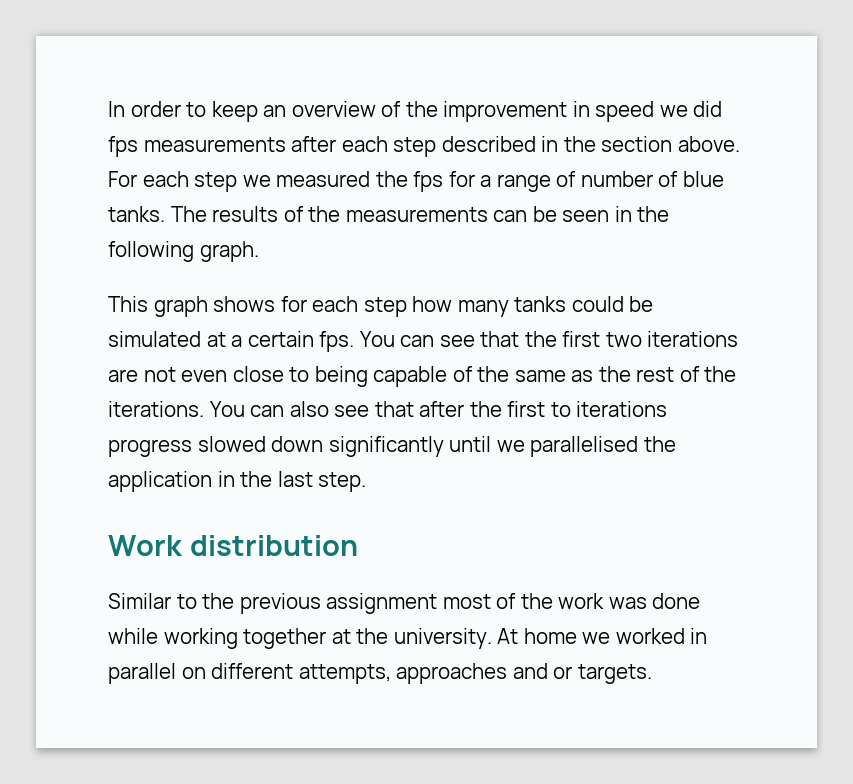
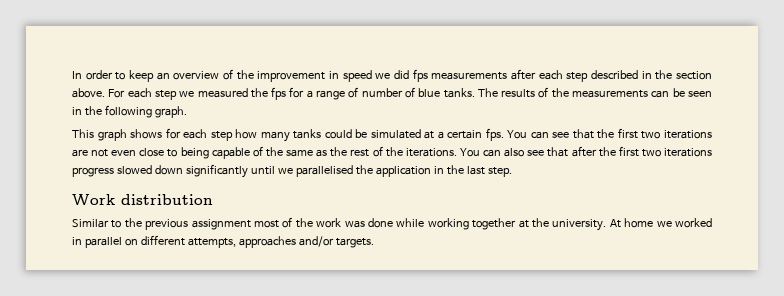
- You can also see that after the first to iterations progress slowed down significantly until we parallelised the application in the last step.
+ You can also see that after the first two iterations progress slowed down significantly until we parallelised the application in the last step.
- At home we worked in parallel on different attempts, approaches and or targets.
+ At home we worked in parallel on different attempts, approaches and/or targets.

